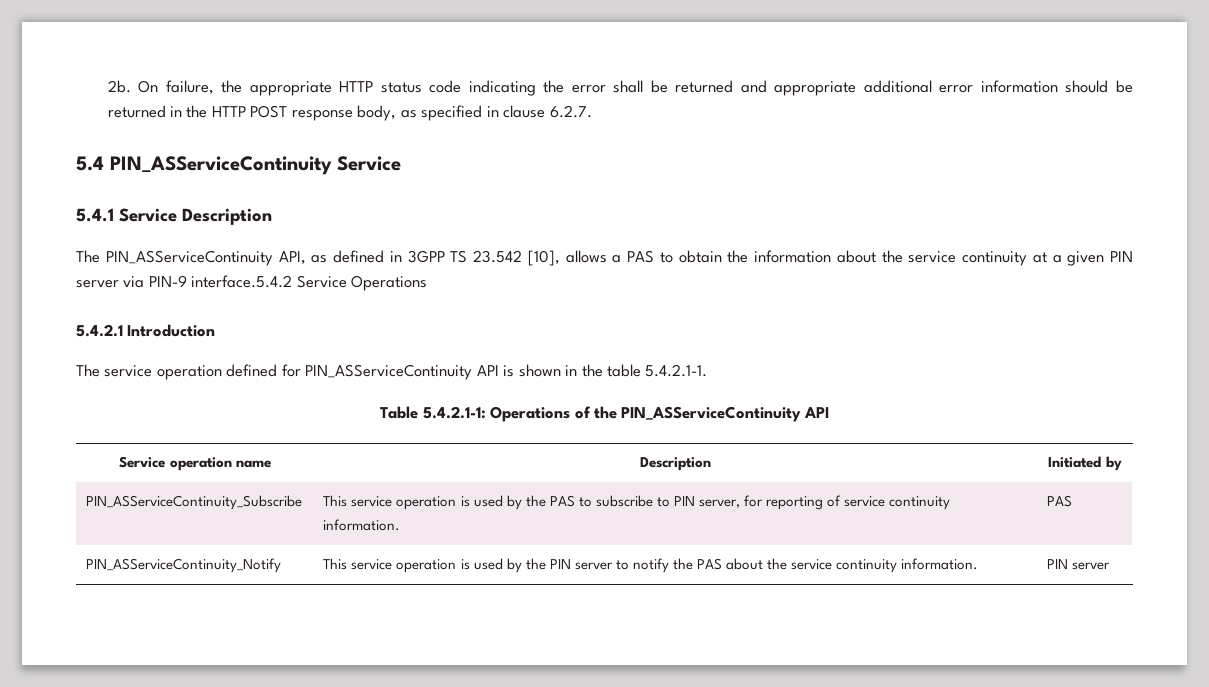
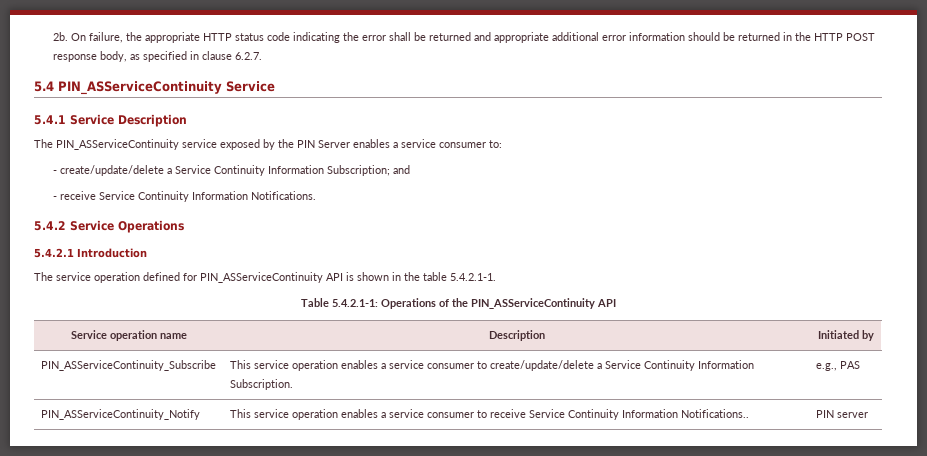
- The PIN_ASServiceContinuity API, as defined in 3GPP TS 23.542 [10], allows a PAS to obtain the information about the service continuity at a given PIN server via PIN-9 interface.5.4.2 Service Operations
+ The PIN_ASServiceContinuity service exposed by the PIN Server enables a service consumer to:
+ - create/update/delete a Service Continuity Information Subscription; and
+ - receive Service Continuity Information Notifications.
+ 5.4.2 Service Operations
- PIN_ASServiceContinuity_Subscribe | This service operation is used by the PAS to subscribe to PIN server, for reporting of service continuity information. | PAS
+ PIN_ASServiceContinuity_Subscribe | This service operation enables a service consumer to create/update/delete a Service Continuity Information Subscription. | e.g., PAS
- PIN_ASServiceContinuity_Notify | This service operation is used by the PIN server to notify the PAS about the service continuity information. | PIN server
+ PIN_ASServiceContinuity_Notify | This service operation enables a service consumer to receive Service Continuity Information Notifications.. | PIN server

